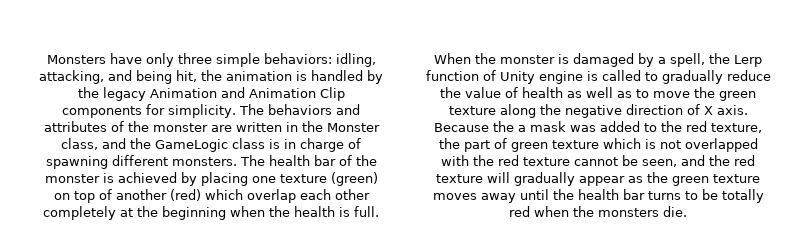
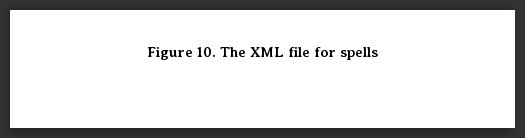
- Monsters have only three simple behaviors: idling, attacking, and being hit, the animation is handled by the legacy Animation and Animation Clip components for simplicity. The behaviors and attributes of the monster are written in the Monster class, and the GameLogic class is in charge of spawning different monsters. The health bar of the monster is achieved by placing one texture (green) on top of another (red) which overlap each other completely at the beginning when the health is full. When the monster is damaged by a spell, the Lerp function of Unity engine is called to gradually reduce the value of health as well as to move the green texture along the negative direction of X axis. Because the a mask was added to the red texture, the part of green texture which is not overlapped with the red texture cannot be seen, and the red texture will gradually appear as the green texture moves away until the health bar turns to be totally red when the monsters die.
+ Figure 10. The XML file for spells

